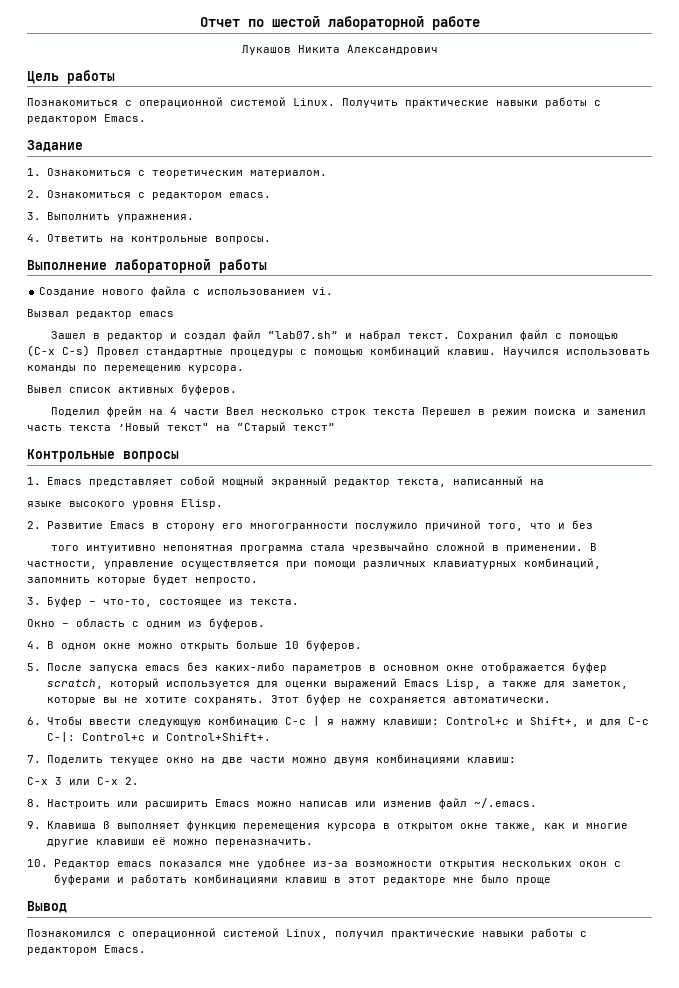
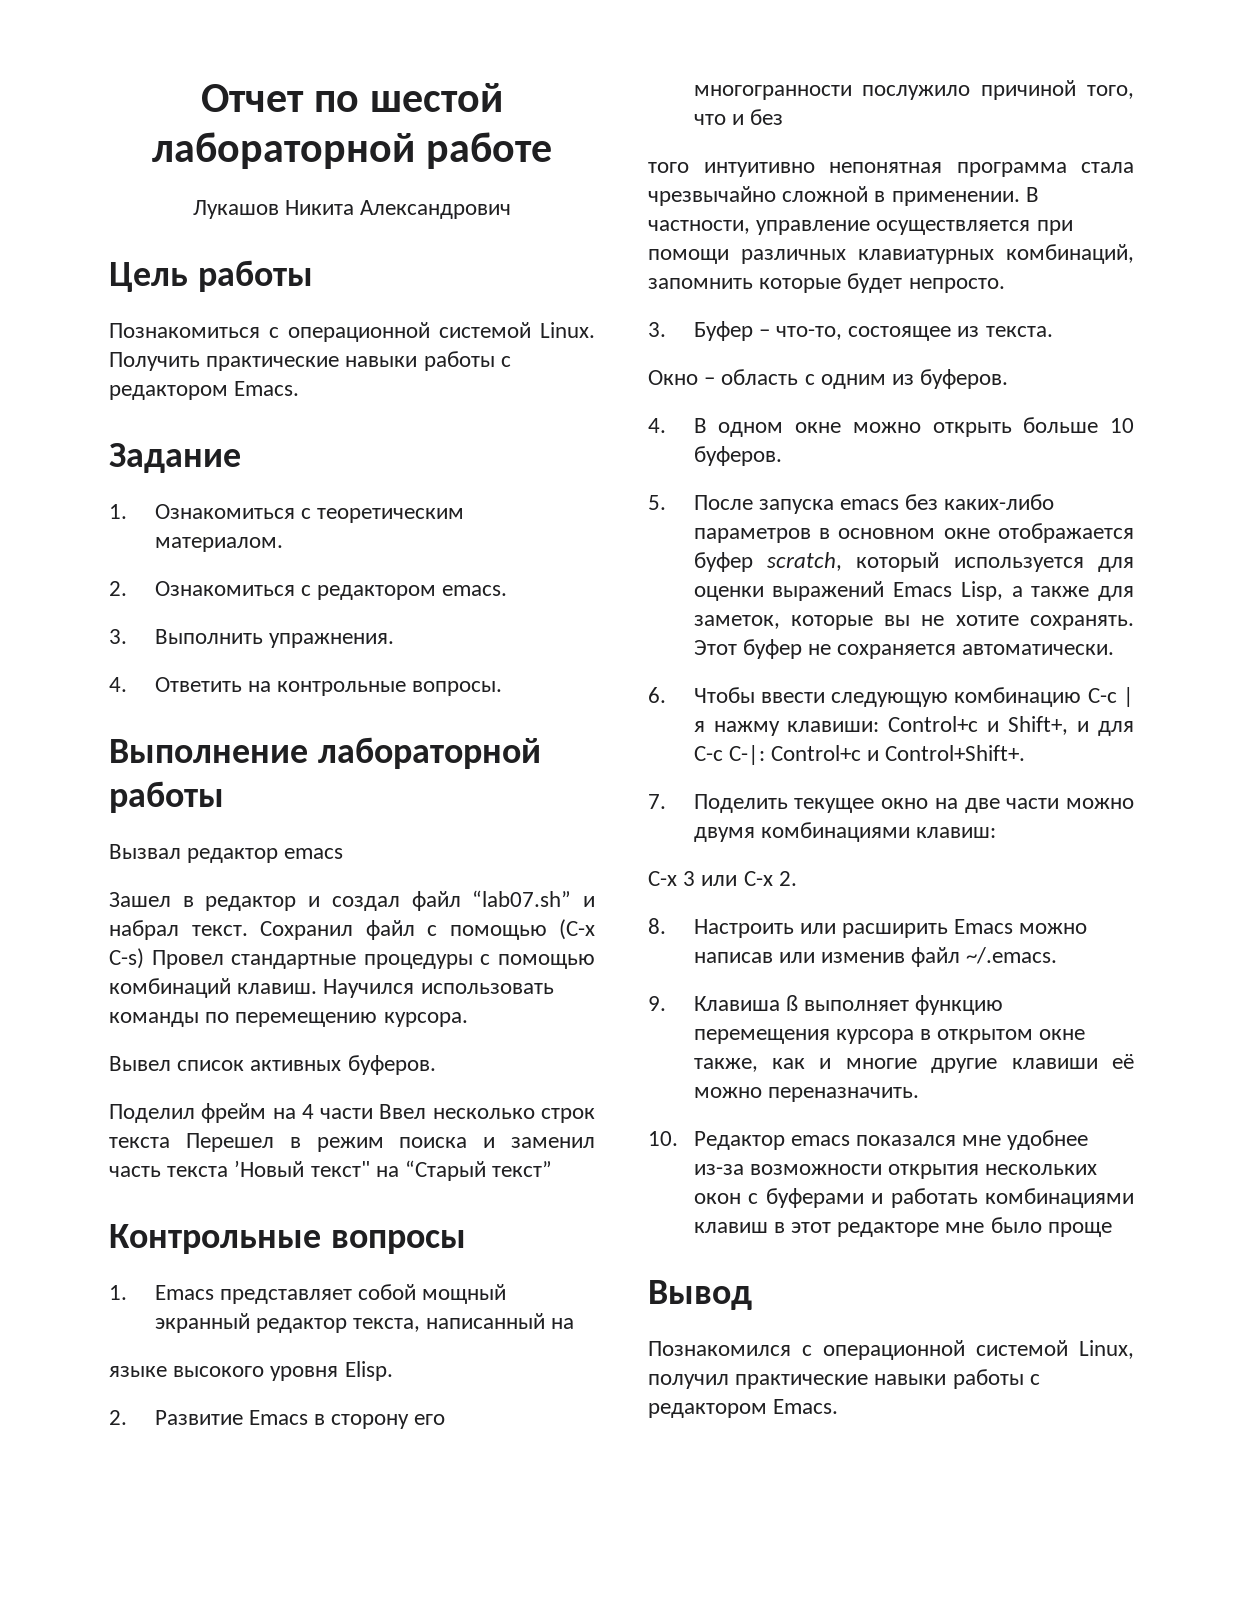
- Создание нового файла с использованием vi.

